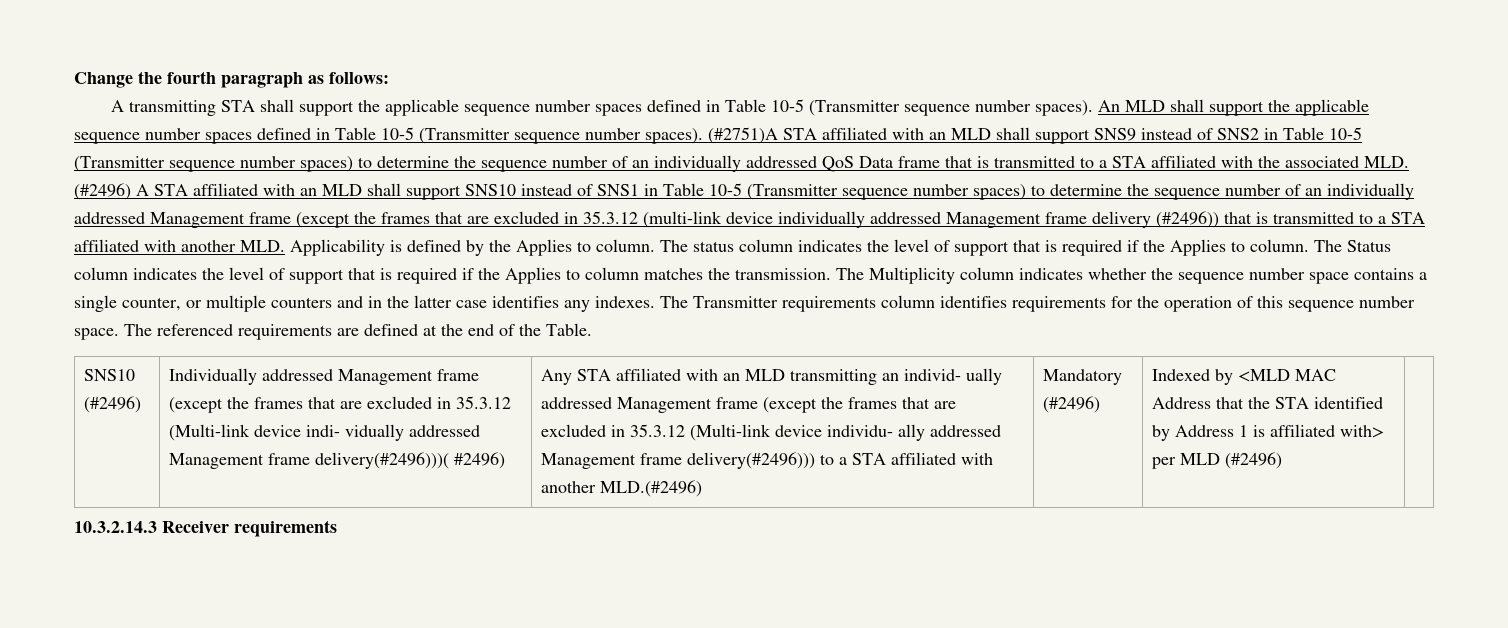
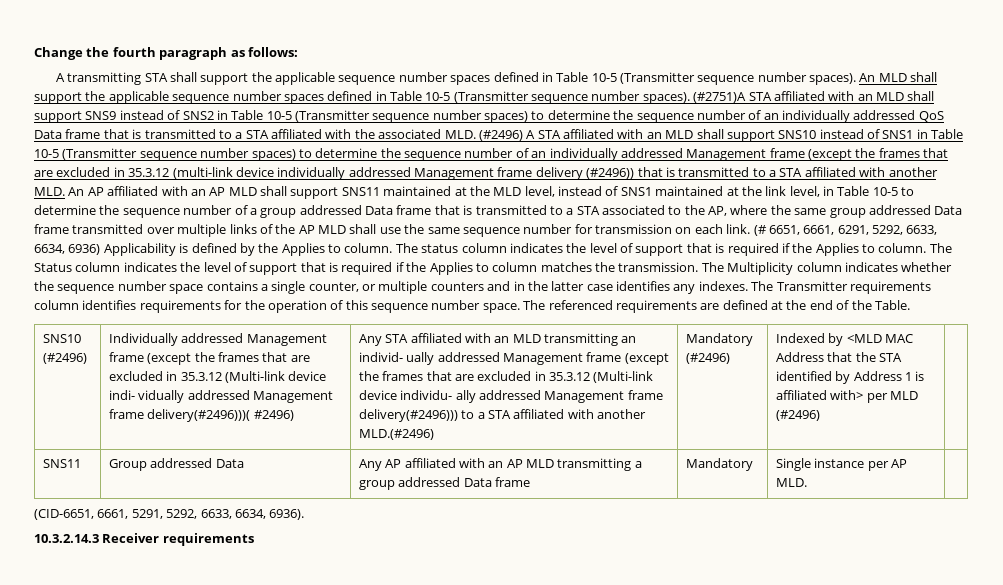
- (#2751)A STA affiliated with an MLD shall support SNS9 instead of SNS2 in Table 10-5 (Transmitter sequence number spaces) to determine the sequence number of an individually addressed QoS Data frame that is transmitted to a STA affiliated with the associated MLD. (#2496) A STA affiliated with an MLD shall support SNS10 instead of SNS1 in Table 10-5 (Transmitter sequence number spaces) to determine the sequence number of an individually addressed Management frame (except the frames that are excluded in 35.3.12 (multi-link device individually addressed Management frame delivery (#2496)) that is transmitted to a STA affiliated with another MLD. Applicability is defined by the Applies to column.
+ (#2751)A STA affiliated with an MLD shall support SNS9 instead of SNS2 in Table 10-5 (Transmitter sequence number spaces) to determine the sequence number of an individually addressed QoS Data frame that is transmitted to a STA affiliated with the associated MLD. (#2496) A STA affiliated with an MLD shall support SNS10 instead of SNS1 in Table 10-5 (Transmitter sequence number spaces) to determine the sequence number of an individually addressed Management frame (except the frames that are excluded in 35.3.12 (multi-link device individually addressed Management frame delivery (#2496)) that is transmitted to a STA affiliated with another MLD. An AP affiliated with an AP MLD shall support SNS11 maintained at the MLD level, instead of SNS1 maintained at the link level, in Table 10-5 to determine the sequence number of a group addressed Data frame that is transmitted to a STA associated to the AP, where the same group addressed Data frame transmitted over multiple links of the AP MLD shall use the same sequence number for transmission on each link. (# 6651, 6661, 6291, 5292, 6633, 6634, 6936) Applicability is defined by the Applies to column.
+ SNS11 | Group addressed Data | Any AP affiliated with an AP MLD transmitting a group addressed Data frame | Mandatory | Single instance per AP MLD. |
+ (CID-6651, 6661, 5291, 5292, 6633, 6634, 6936).

